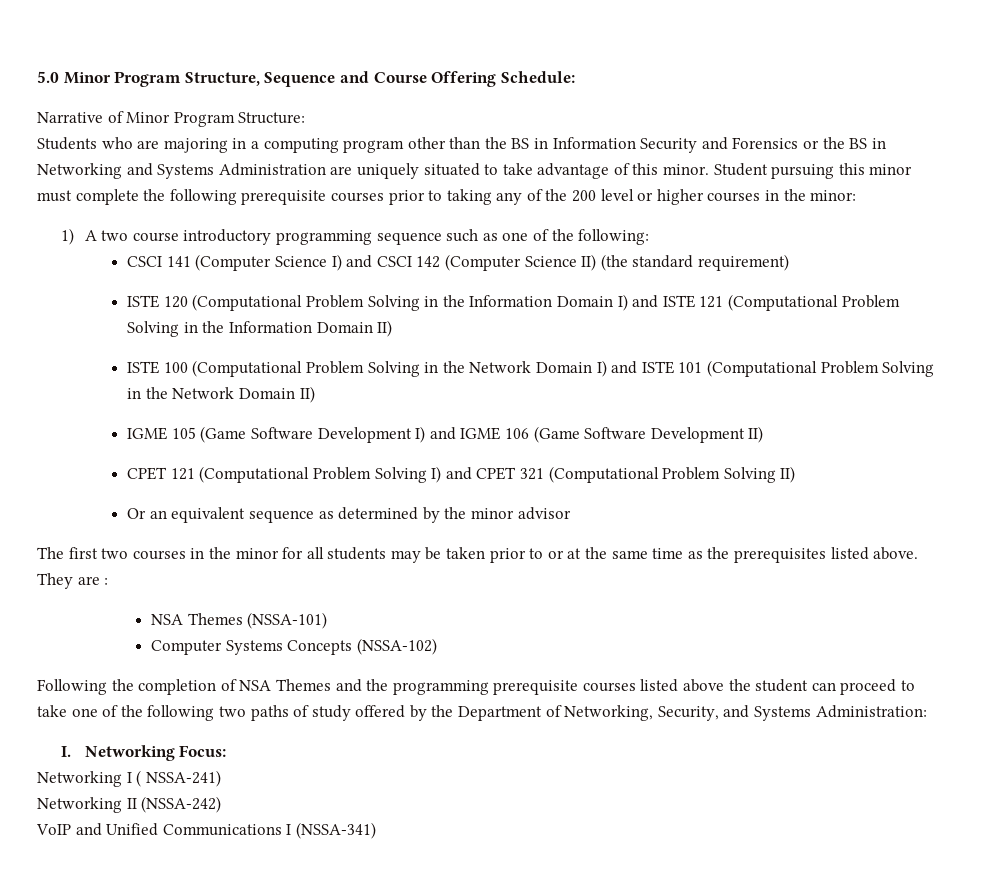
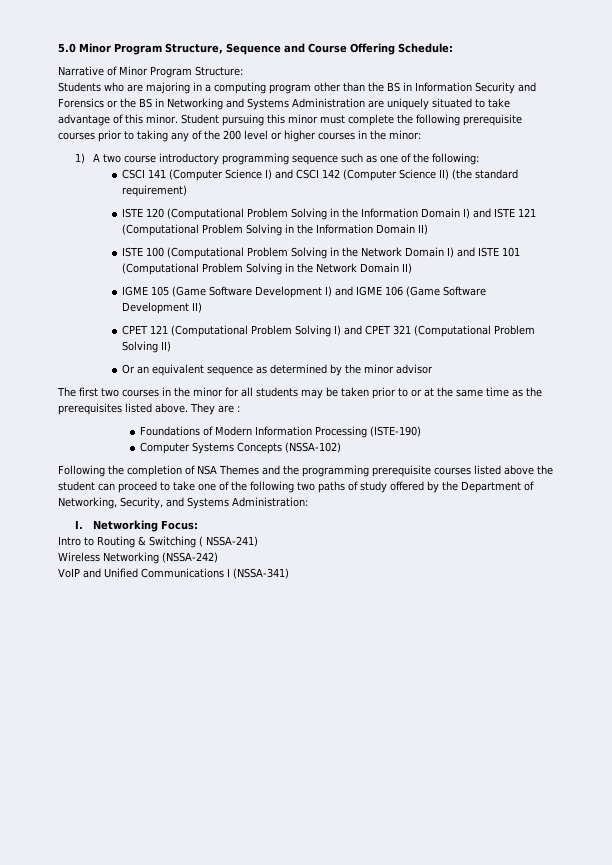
- NSA Themes (NSSA-101)
+ Foundations of Modern Information Processing (ISTE-190)
- Networking I ( NSSA-241)
+ Intro to Routing & Switching ( NSSA-241)
- Networking II (NSSA-242)
+ Wireless Networking (NSSA-242)

